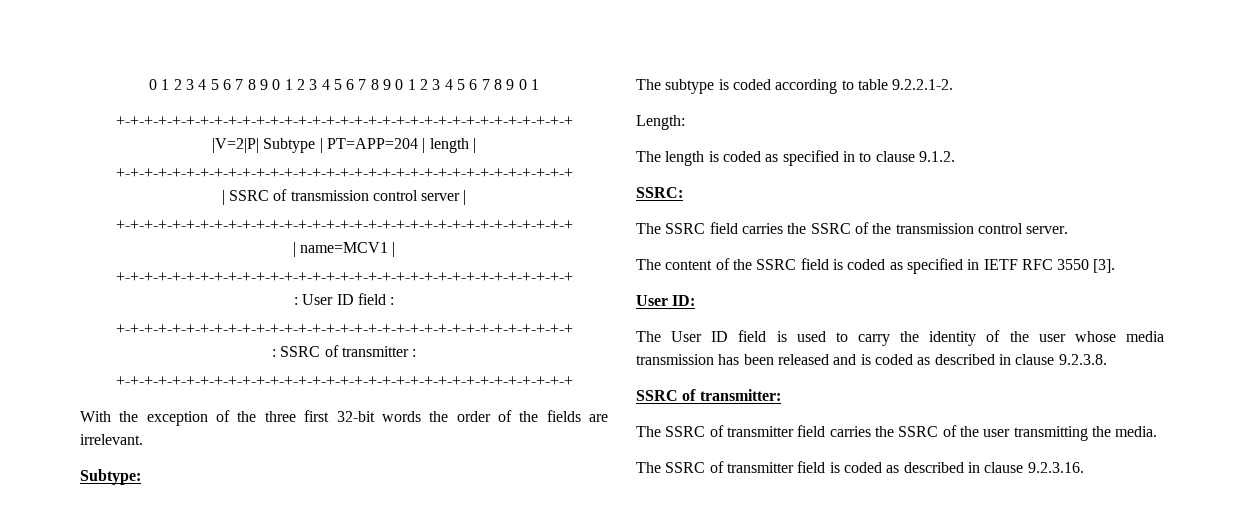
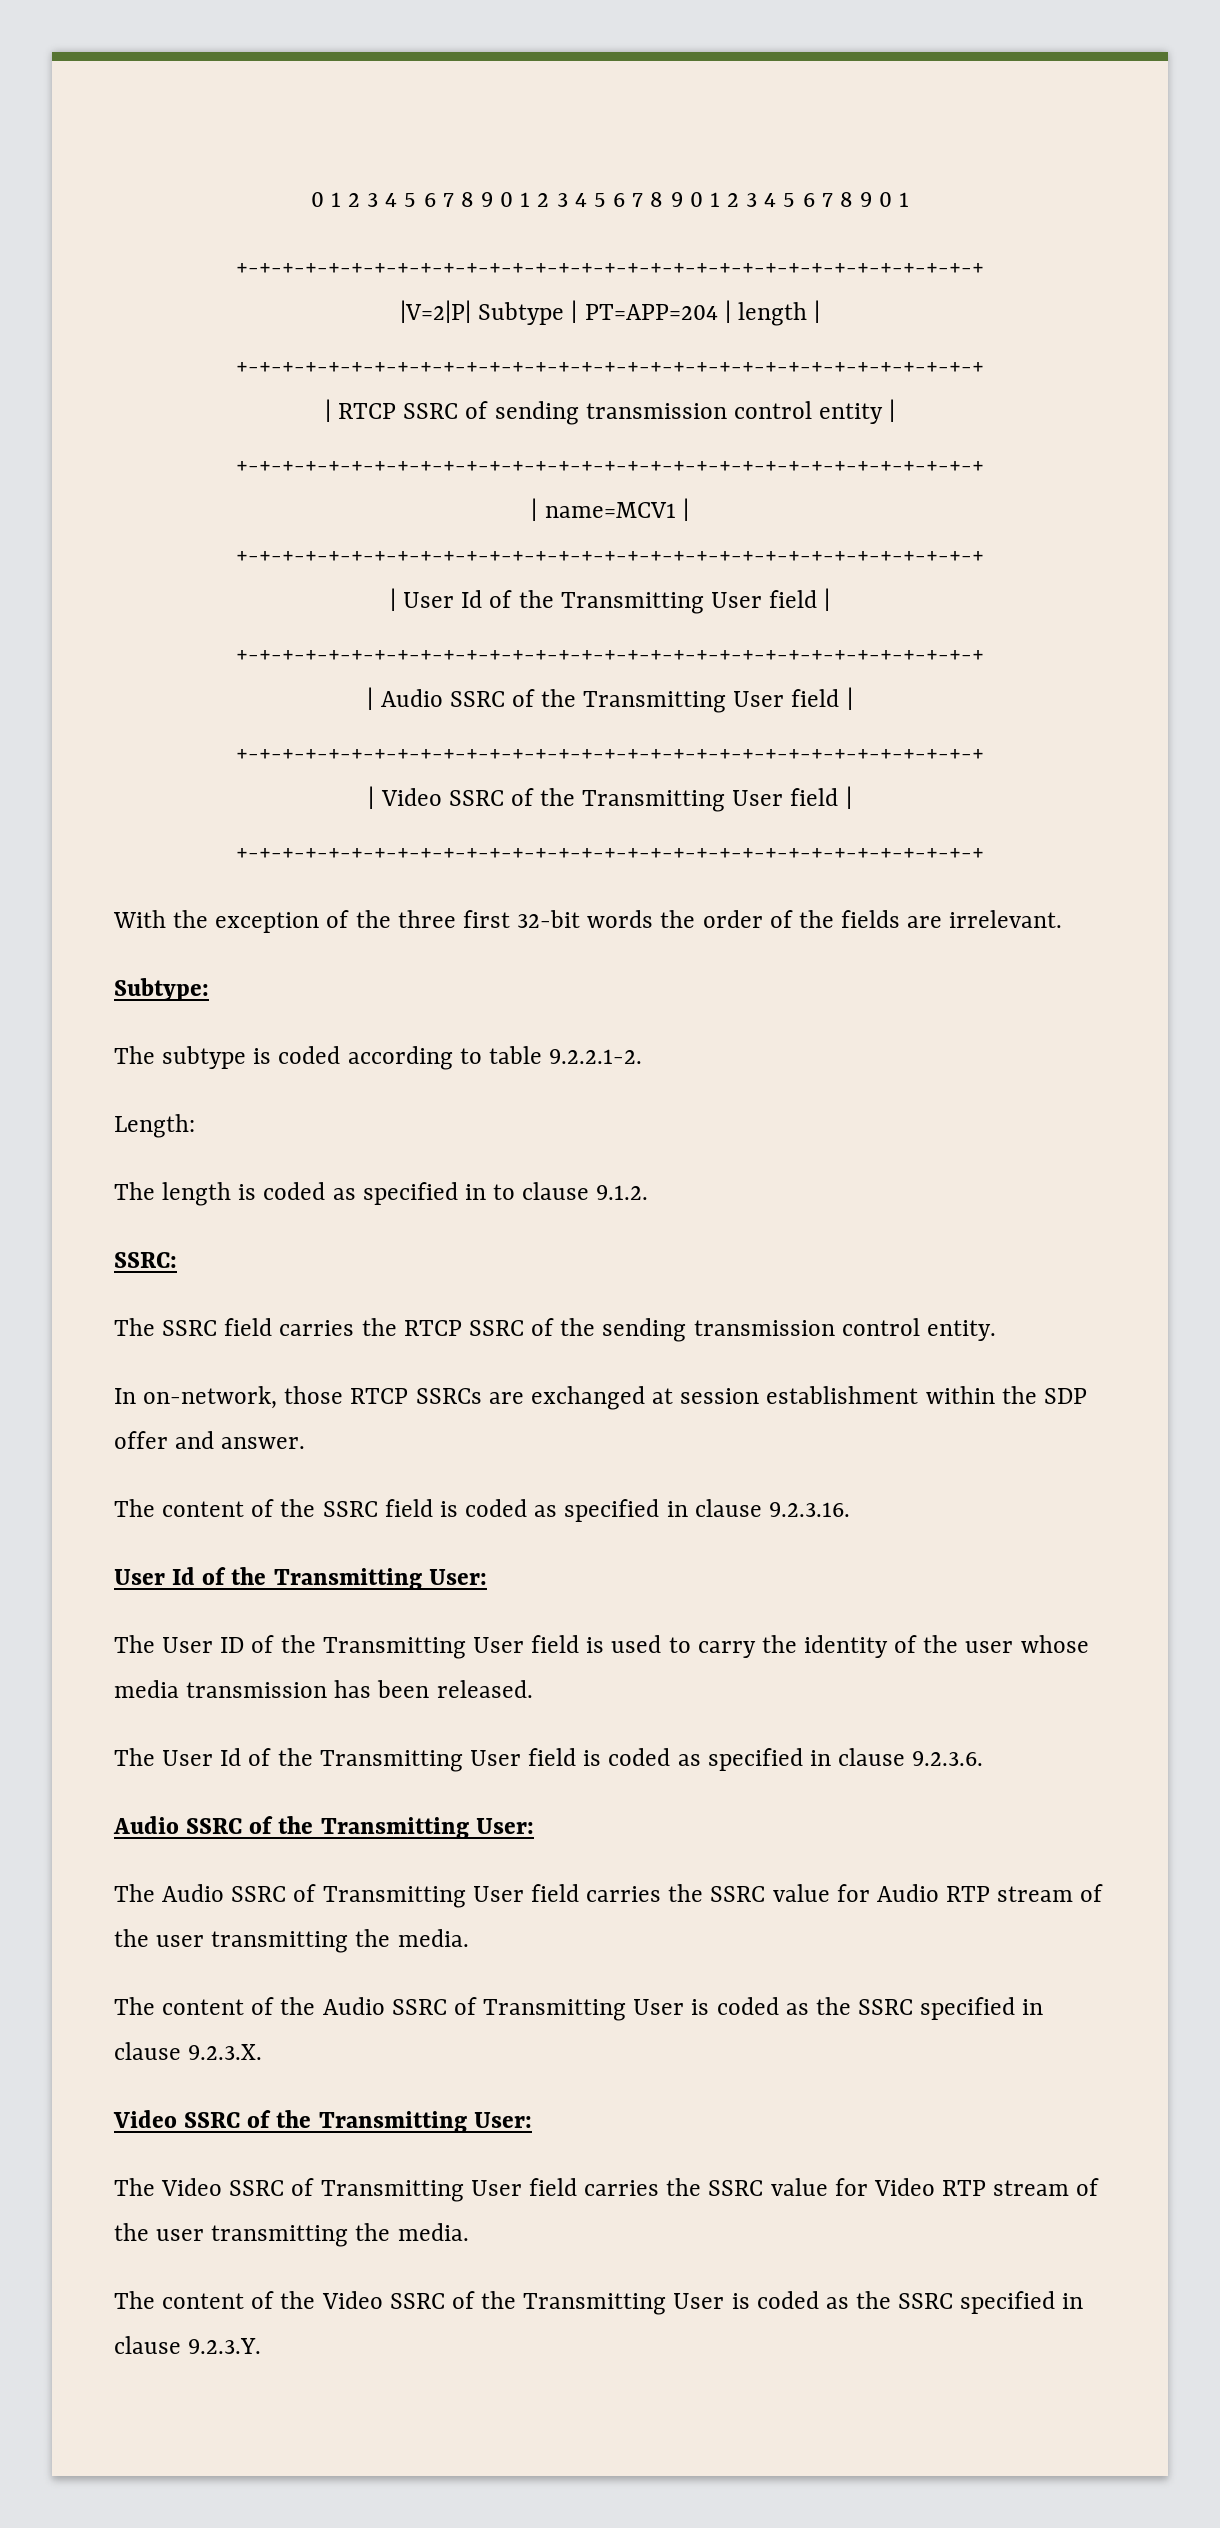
- | SSRC of transmission control server |
+ | RTCP SSRC of sending transmission control entity |
- : User ID field :
+ | User Id of the Transmitting User field |
  +-+-+-+-+-+-+-+-+-+-+-+-+-+-+-+-+-+-+-+-+-+-+-+-+-+-+-+-+-+-+-+-+
- : SSRC of transmitter :
+ | Audio SSRC of the Transmitting User field |
+ +-+-+-+-+-+-+-+-+-+-+-+-+-+-+-+-+-+-+-+-+-+-+-+-+-+-+-+-+-+-+-+-+
+ | Video SSRC of the Transmitting User field |
- The SSRC field carries the SSRC of the transmission control server.
+ The SSRC field carries the RTCP SSRC of the sending transmission control entity.
+ In on-network, those RTCP SSRCs are exchanged at session establishment within the SDP offer and answer.
- The content of the SSRC field is coded as specified in IETF RFC 3550 [3].
- User ID:
+ The content of the SSRC field is coded as specified in clause 9.2.3.16.
+ User Id of the Transmitting User:
- The User ID field is used to carry the identity of the user whose media transmission has been released and is coded as described in clause 9.2.3.8.
- SSRC of transmitter:
- The SSRC of transmitter field carries the SSRC of the user transmitting the media.
- The SSRC of transmitter field is coded as described in clause 9.2.3.16.
+ The User ID of the Transmitting User field is used to carry the identity of the user whose media transmission has been released.
+ The User Id of the Transmitting User field is coded as specified in clause 9.2.3.6.
+ Audio SSRC of the Transmitting User:
+ The Audio SSRC of Transmitting User field carries the SSRC value for Audio RTP stream of the user transmitting the media.
+ The content of the Audio SSRC of Transmitting User is coded as the SSRC specified in clause 9.2.3.X.
+ Video SSRC of the Transmitting User:
+ The Video SSRC of Transmitting User field carries the SSRC value for Video RTP stream of the user transmitting the media.
+ The content of the Video SSRC of the Transmitting User is coded as the SSRC specified in clause 9.2.3.Y.

